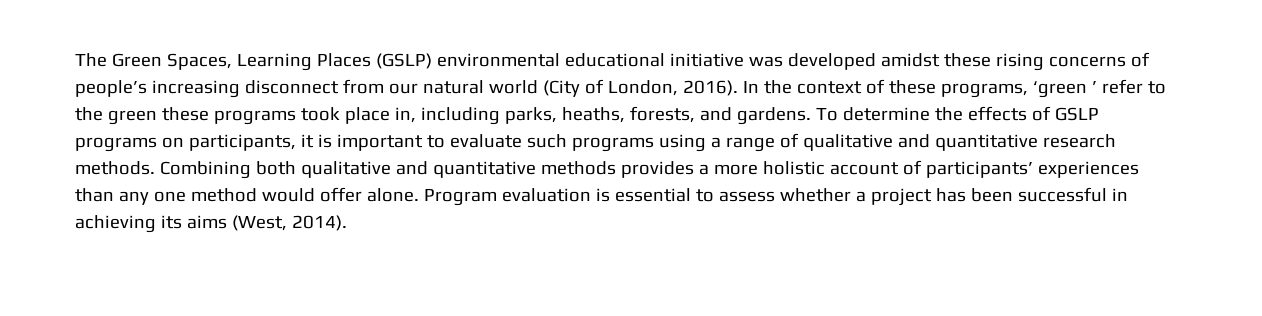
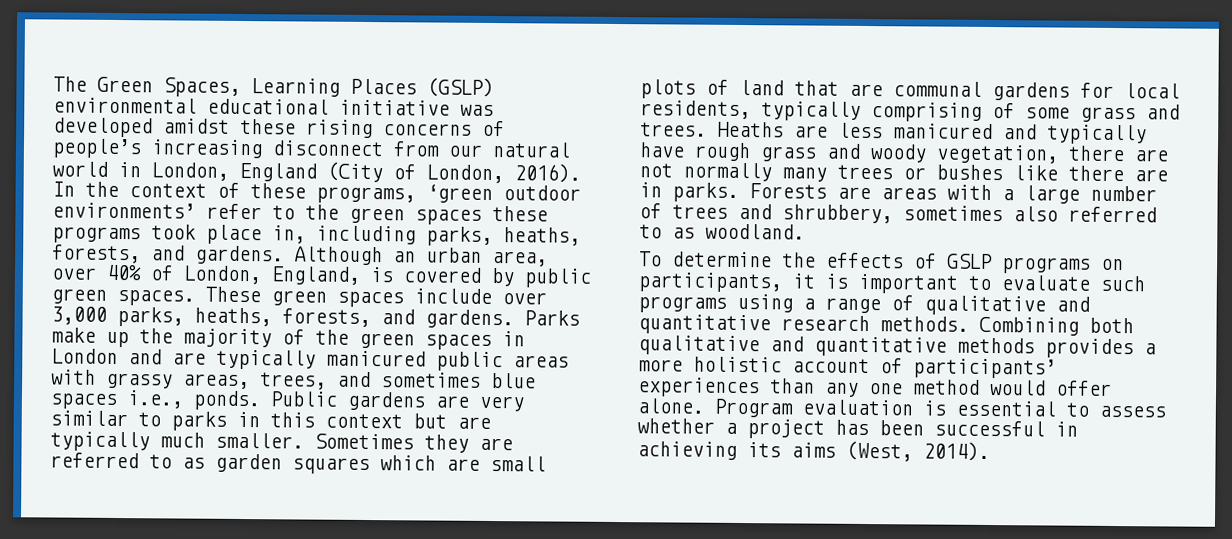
- The Green Spaces, Learning Places (GSLP) environmental educational initiative was developed amidst these rising concerns of people’s increasing disconnect from our natural world (City of London, 2016).
+ The Green Spaces, Learning Places (GSLP) environmental educational initiative was developed amidst these rising concerns of people’s increasing disconnect from our natural world in London, England (City of London, 2016).
- In the context of these programs, ‘green ’ refer to the green these programs took place in, including parks, heaths, forests, and gardens. To determine the effects of GSLP programs on participants, it is important to evaluate such programs using a range of qualitative and quantitative research methods.
+ In the context of these programs, ‘green outdoor environments’ refer to the green spaces these programs took place in, including parks, heaths, forests, and gardens. Although an urban area, over 40% of London, England, is covered by public green spaces. These green spaces include over 3,000 parks, heaths, forests, and gardens. Parks make up the majority of the green spaces in London and are typically manicured public areas with grassy areas, trees, and sometimes blue spaces i.e., ponds. Public gardens are very similar to parks in this context but are typically much smaller. Sometimes they are referred to as garden squares which are small plots of land that are communal gardens for local residents, typically comprising of some grass and trees. Heaths are less manicured and typically have rough grass and woody vegetation, there are not normally many trees or bushes like there are in parks. Forests are areas with a large number of trees and shrubbery, sometimes also referred to as woodland.
+ To determine the effects of GSLP programs on participants, it is important to evaluate such programs using a range of qualitative and quantitative research methods.

